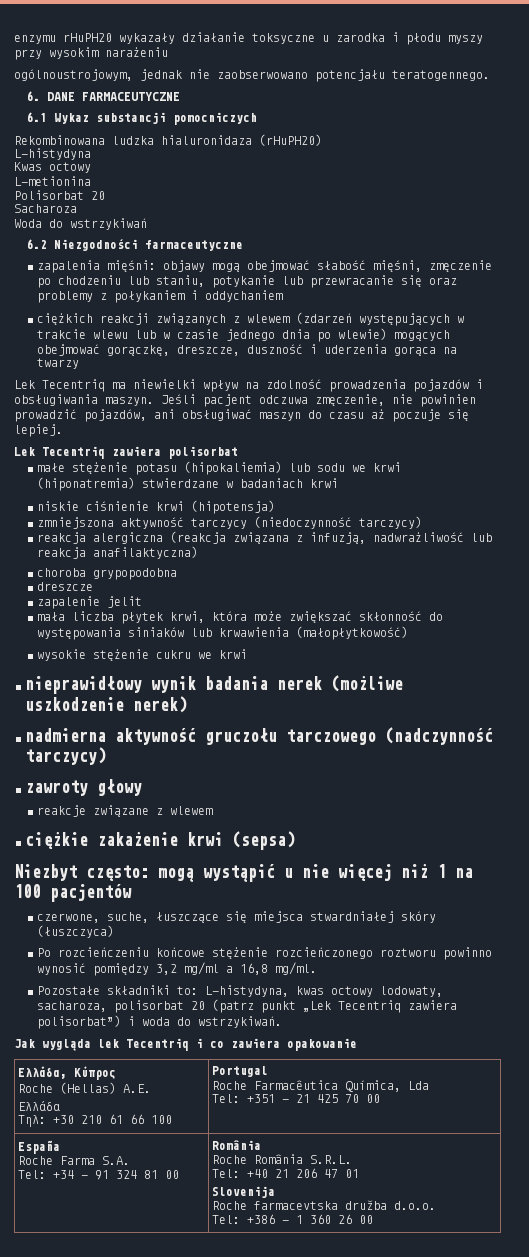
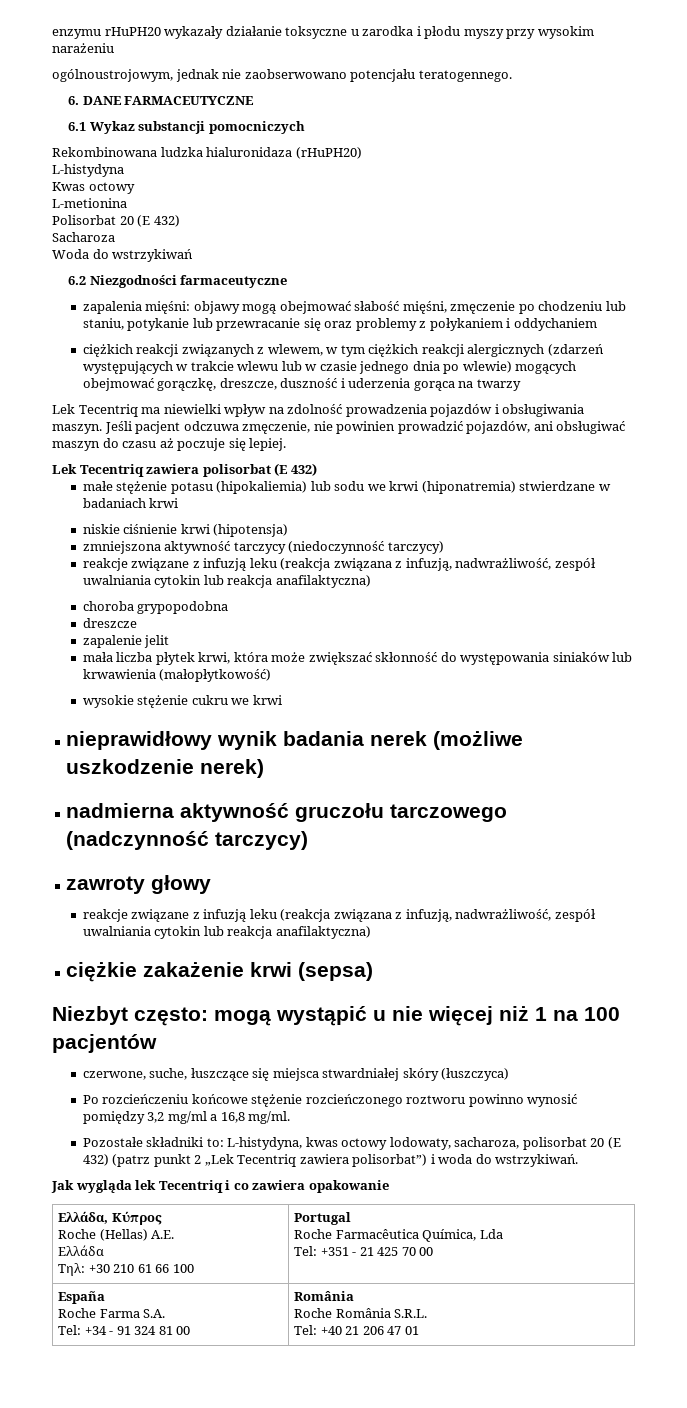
- Polisorbat 20
+ Polisorbat 20 (E 432)
- ciężkich reakcji związanych z wlewem (zdarzeń występujących w trakcie wlewu lub w czasie jednego dnia po wlewie) mogących obejmować gorączkę, dreszcze, duszność i uderzenia gorąca na twarzy
+ ciężkich reakcji związanych z wlewem, w tym ciężkich reakcji alergicznych (zdarzeń występujących w trakcie wlewu lub w czasie jednego dnia po wlewie) mogących obejmować gorączkę, dreszcze, duszność i uderzenia gorąca na twarzy
- Lek Tecentriq zawiera polisorbat
+ Lek Tecentriq zawiera polisorbat (E 432)
  zmniejszona aktywność tarczycy (niedoczynność tarczycy)
- reakcja alergiczna (reakcja związana z infuzją, nadwrażliwość lub reakcja anafilaktyczna)
+ reakcje związane z infuzją leku (reakcja związana z infuzją, nadwrażliwość, zespół uwalniania cytokin lub reakcja anafilaktyczna)
  zawroty głowy
- reakcje związane z wlewem
+ reakcje związane z infuzją leku (reakcja związana z infuzją, nadwrażliwość, zespół uwalniania cytokin lub reakcja anafilaktyczna)
- Pozostałe składniki to: L-histydyna, kwas octowy lodowaty, sacharoza, polisorbat 20 (patrz punkt „Lek Tecentriq zawiera polisorbat”) i woda do wstrzykiwań.
+ Pozostałe składniki to: L-histydyna, kwas octowy lodowaty, sacharoza, polisorbat 20 (E 432) (patrz punkt 2 „Lek Tecentriq zawiera polisorbat”) i woda do wstrzykiwań.
  España
  Roche Farma S.A.
  Tel: +34 - 91 324 81 00 | România
  Roche România S.R.L.
  Tel: +40 21 206 47 01
- Slovenija
- Roche farmacevtska družba d.o.o.
- Tel: +386 - 1 360 26 00

